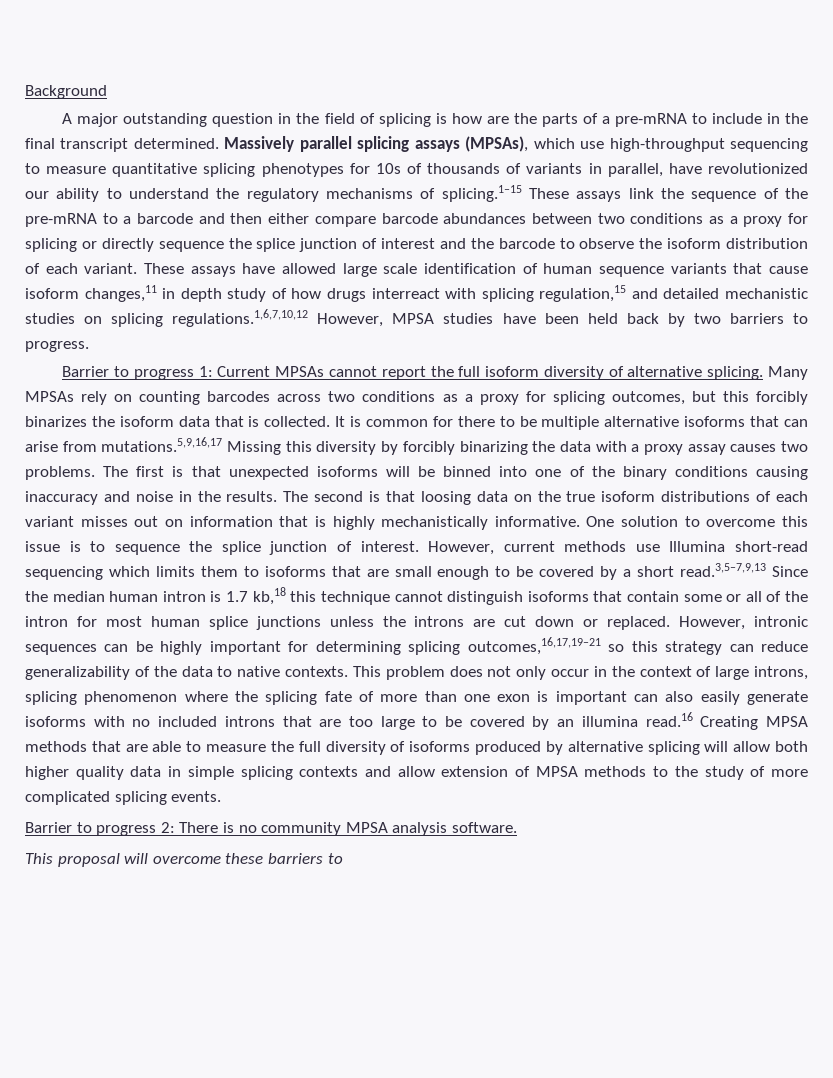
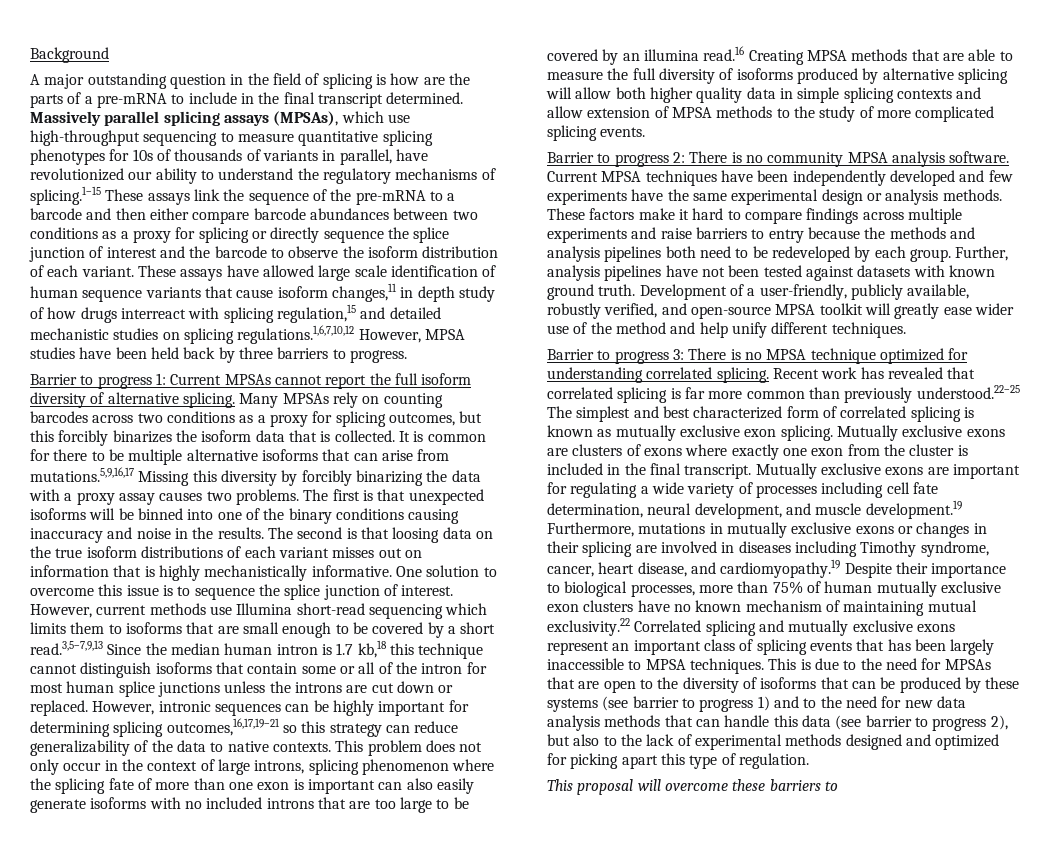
- These assays have allowed large scale identification of human sequence variants that cause isoform changes,11 in depth study of how drugs interreact with splicing regulation,15 and detailed mechanistic studies on splicing regulations.1,6,7,10,12 However, MPSA studies have been held back by two barriers to progress.
+ These assays have allowed large scale identification of human sequence variants that cause isoform changes,11 in depth study of how drugs interreact with splicing regulation,15 and detailed mechanistic studies on splicing regulations.1,6,7,10,12 However, MPSA studies have been held back by three barriers to progress.
+ Current MPSA techniques have been independently developed and few experiments have the same experimental design or analysis methods. These factors make it hard to compare findings across multiple experiments and raise barriers to entry because the methods and analysis pipelines both need to be redeveloped by each group. Further, analysis pipelines have not been tested against datasets with known ground truth. Development of a user-friendly, publicly available, robustly verified, and open-source MPSA toolkit will greatly ease wider use of the method and help unify different techniques.
+ Barrier to progress 3: There is no MPSA technique optimized for understanding correlated splicing. Recent work has revealed that correlated splicing is far more common than previously understood.22–25 The simplest and best characterized form of correlated splicing is known as mutually exclusive exon splicing. Mutually exclusive exons are clusters of exons where exactly one exon from the cluster is included in the final transcript. Mutually exclusive exons are important for regulating a wide variety of processes including cell fate determination, neural development, and muscle development.19 Furthermore, mutations in mutually exclusive exons or changes in their splicing are involved in diseases including Timothy syndrome, cancer, heart disease, and cardiomyopathy.19 Despite their importance to biological processes, more than 75% of human mutually exclusive exon clusters have no known mechanism of maintaining mutual exclusivity.22 Correlated splicing and mutually exclusive exons represent an important class of splicing events that has been largely inaccessible to MPSA techniques. This is due to the need for MPSAs that are open to the diversity of isoforms that can be produced by these systems (see barrier to progress 1) and to the need for new data analysis methods that can handle this data (see barrier to progress 2), but also to the lack of experimental methods designed and optimized for picking apart this type of regulation.

